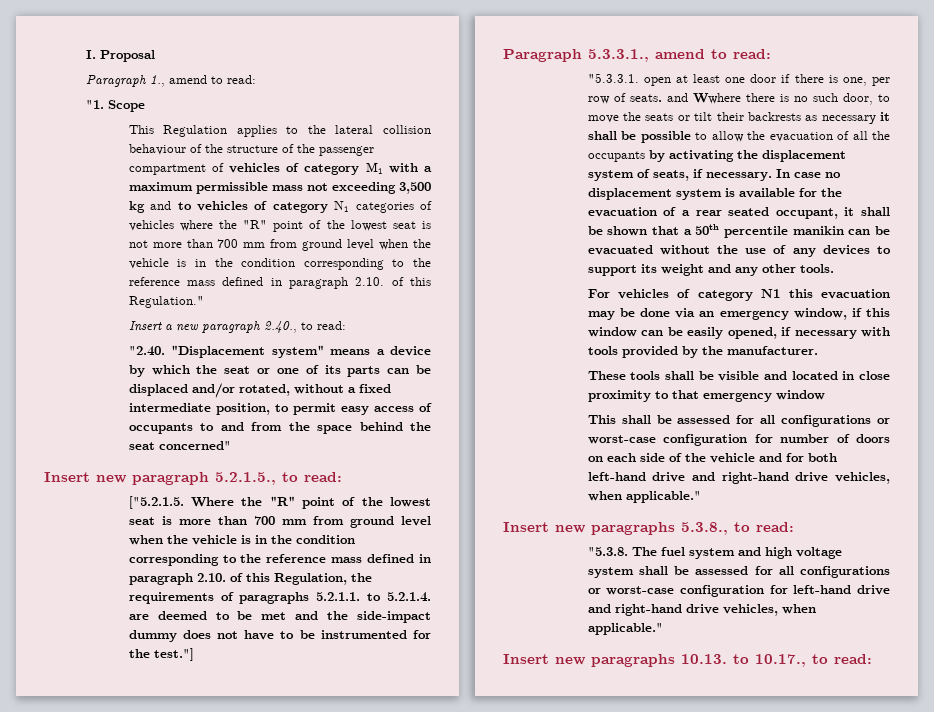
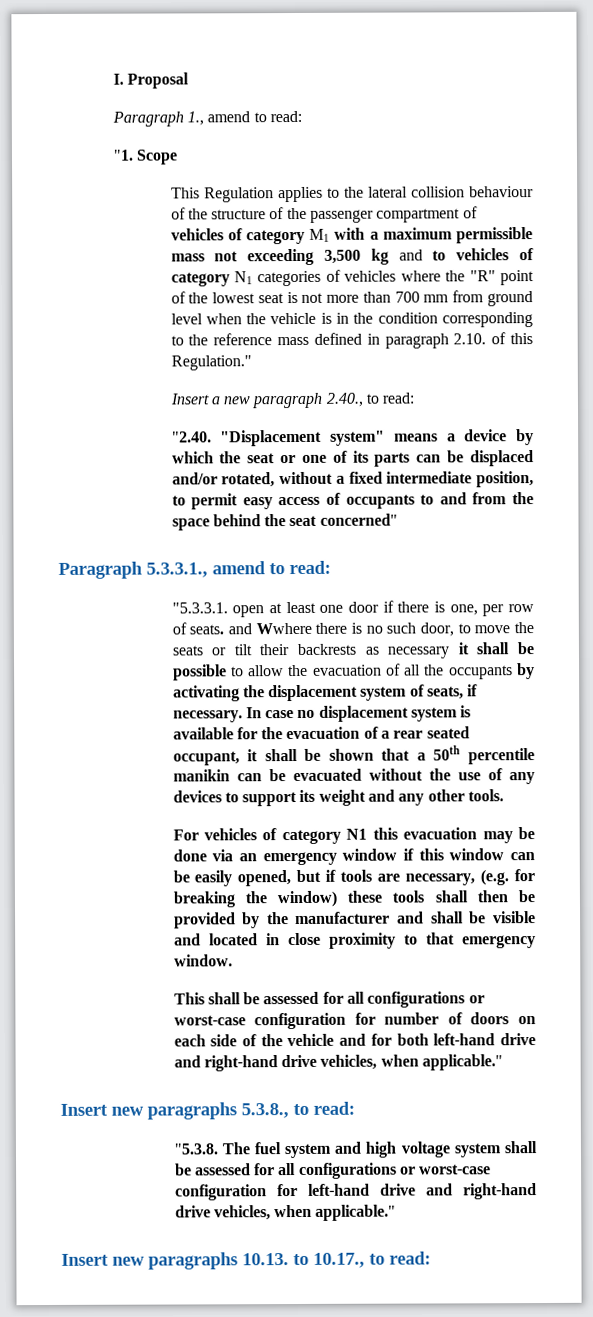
- Insert new paragraph 5.2.1.5., to read:
- ["5.2.1.5. Where the "R" point of the lowest seat is more than 700 mm from ground level when the vehicle is in the condition corresponding to the reference mass defined in paragraph 2.10. of this Regulation, the requirements of paragraphs 5.2.1.1. to 5.2.1.4. are deemed to be met and the side-impact dummy does not have to be instrumented for the test."]
- For vehicles of category N1 this evacuation may be done via an emergency window, if this window can be easily opened, if necessary with tools provided by the manufacturer.
- These tools shall be visible and located in close proximity to that emergency window
+ For vehicles of category N1 this evacuation may be done via an emergency window if this window can be easily opened, but if tools are necessary, (e.g. for breaking the window) these tools shall then be provided by the manufacturer and shall be visible and located in close proximity to that emergency window.

